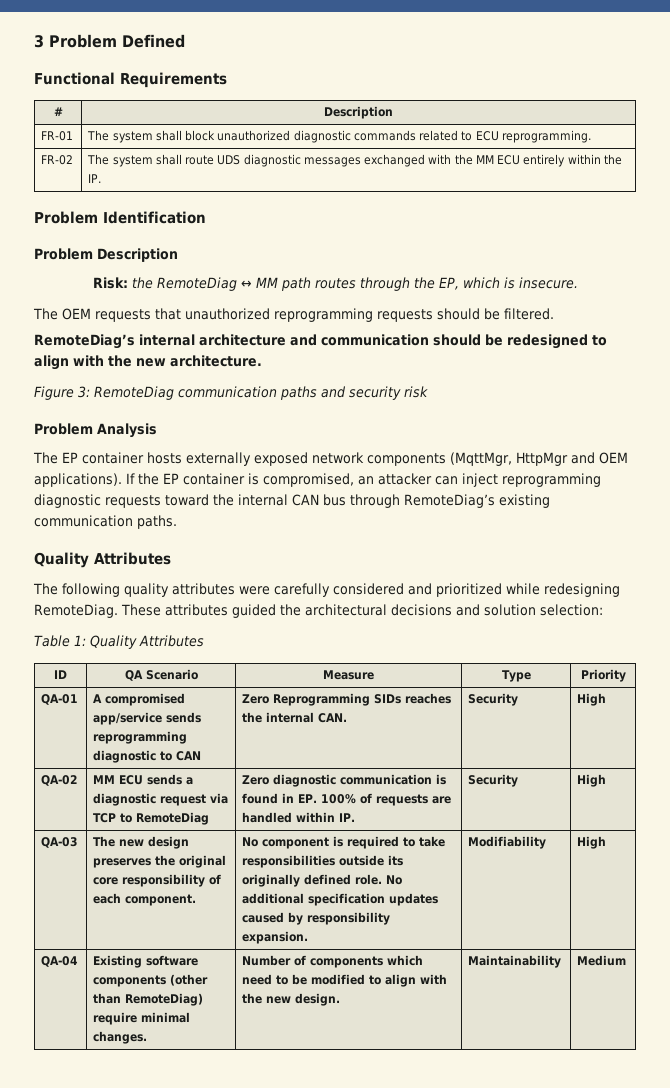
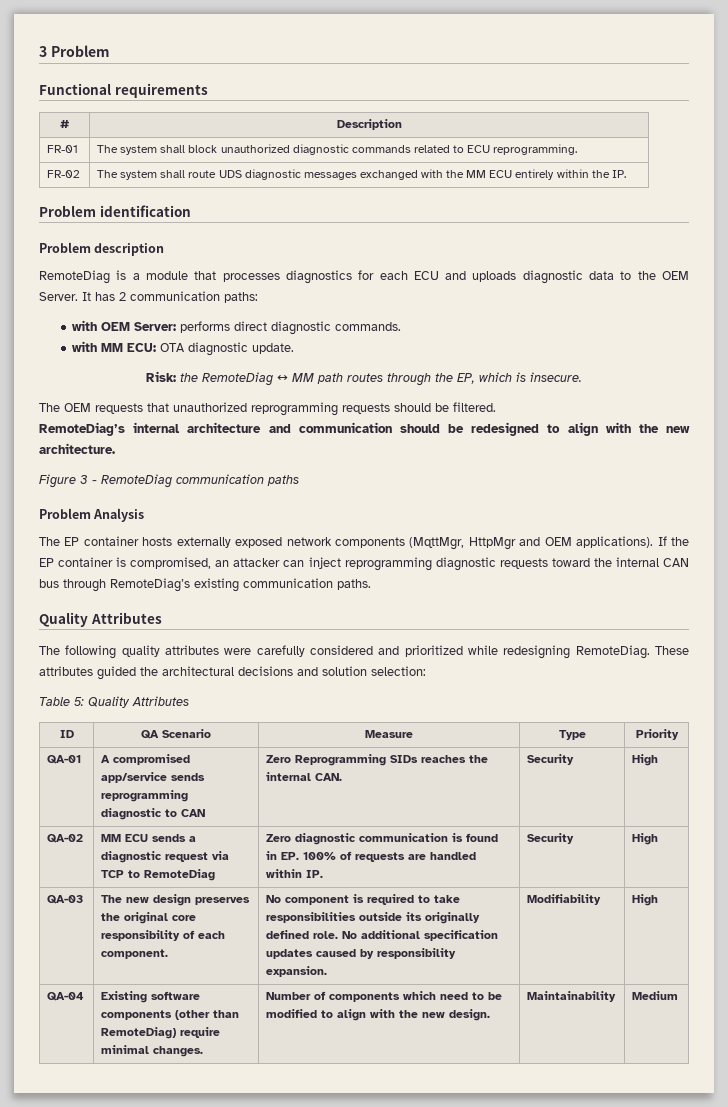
- 3 Problem Defined
+ 3 Problem
- Functional Requirements
+ Functional requirements
- Problem Identification
- Problem Description
+ Problem identification
+ Problem description
+ RemoteDiag is a module that processes diagnostics for each ECU and uploads diagnostic data to the OEM Server. It has 2 communication paths:
+ with OEM Server: performs direct diagnostic commands.
+ with MM ECU: OTA diagnostic update.
- Figure 3: RemoteDiag communication paths and security risk
+ Figure 3 - RemoteDiag communication paths
- Table 1: Quality Attributes
+ Table 5: Quality Attributes

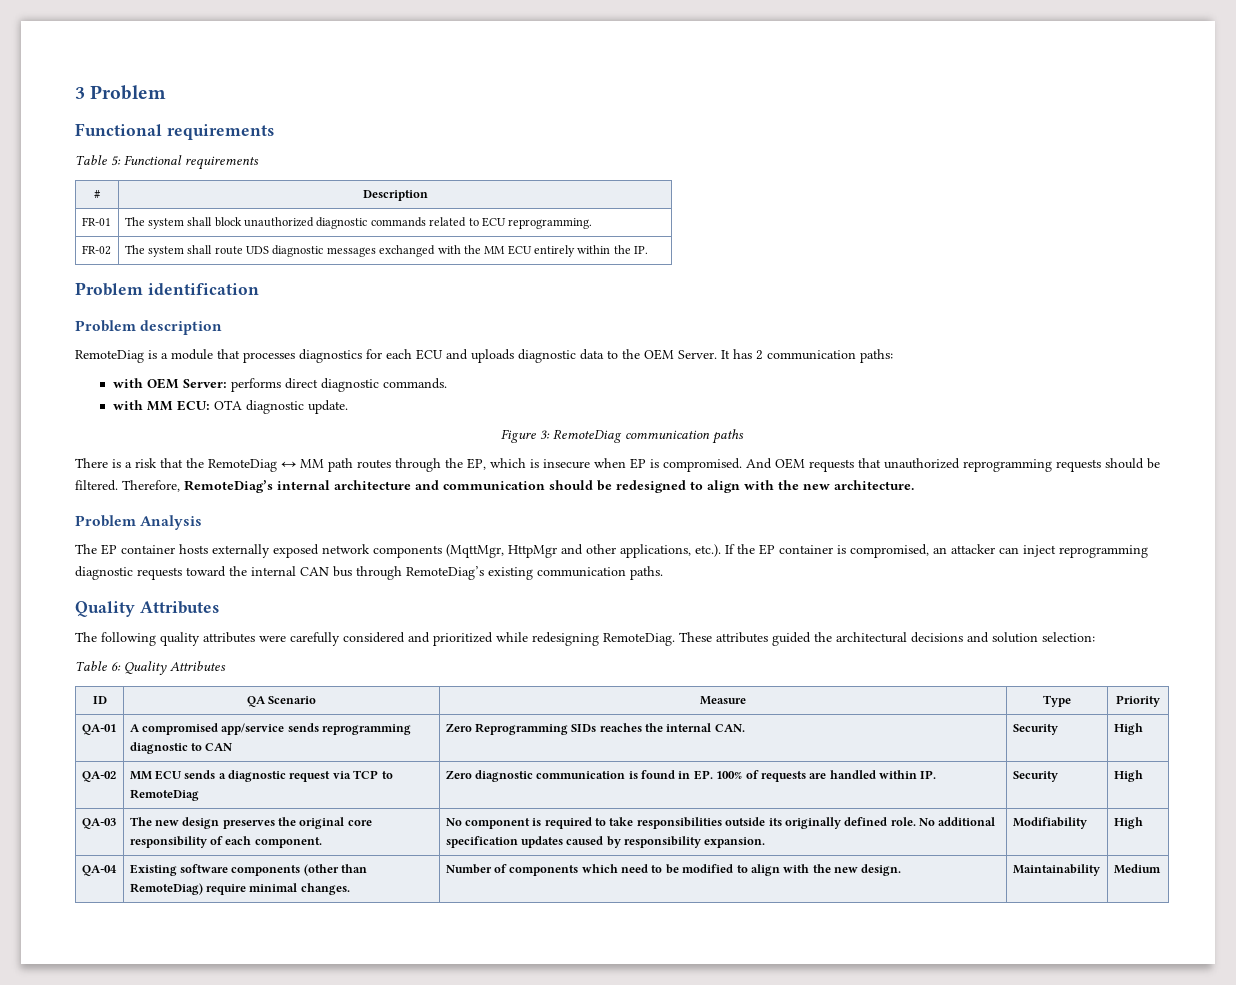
+ Table 5: Functional requirements
- Risk: the RemoteDiag ↔ MM path routes through the EP, which is insecure.
- The OEM requests that unauthorized reprogramming requests should be filtered.
- RemoteDiag’s internal architecture and communication should be redesigned to align with the new architecture.
+ Figure 3: RemoteDiag communication paths
+ There is a risk that the RemoteDiag ↔ MM path routes through the EP, which is insecure when EP is compromised. And OEM requests that unauthorized reprogramming requests should be filtered. Therefore, RemoteDiag’s internal architecture and communication should be redesigned to align with the new architecture.
- Figure 3 - RemoteDiag communication paths
- The EP container hosts externally exposed network components (MqttMgr, HttpMgr and OEM applications). If the EP container is compromised, an attacker can inject reprogramming diagnostic requests toward the internal CAN bus through RemoteDiag’s existing communication paths.
+ The EP container hosts externally exposed network components (MqttMgr, HttpMgr and other applications, etc.). If the EP container is compromised, an attacker can inject reprogramming diagnostic requests toward the internal CAN bus through RemoteDiag’s existing communication paths.
- Table 5: Quality Attributes
+ Table 6: Quality Attributes

